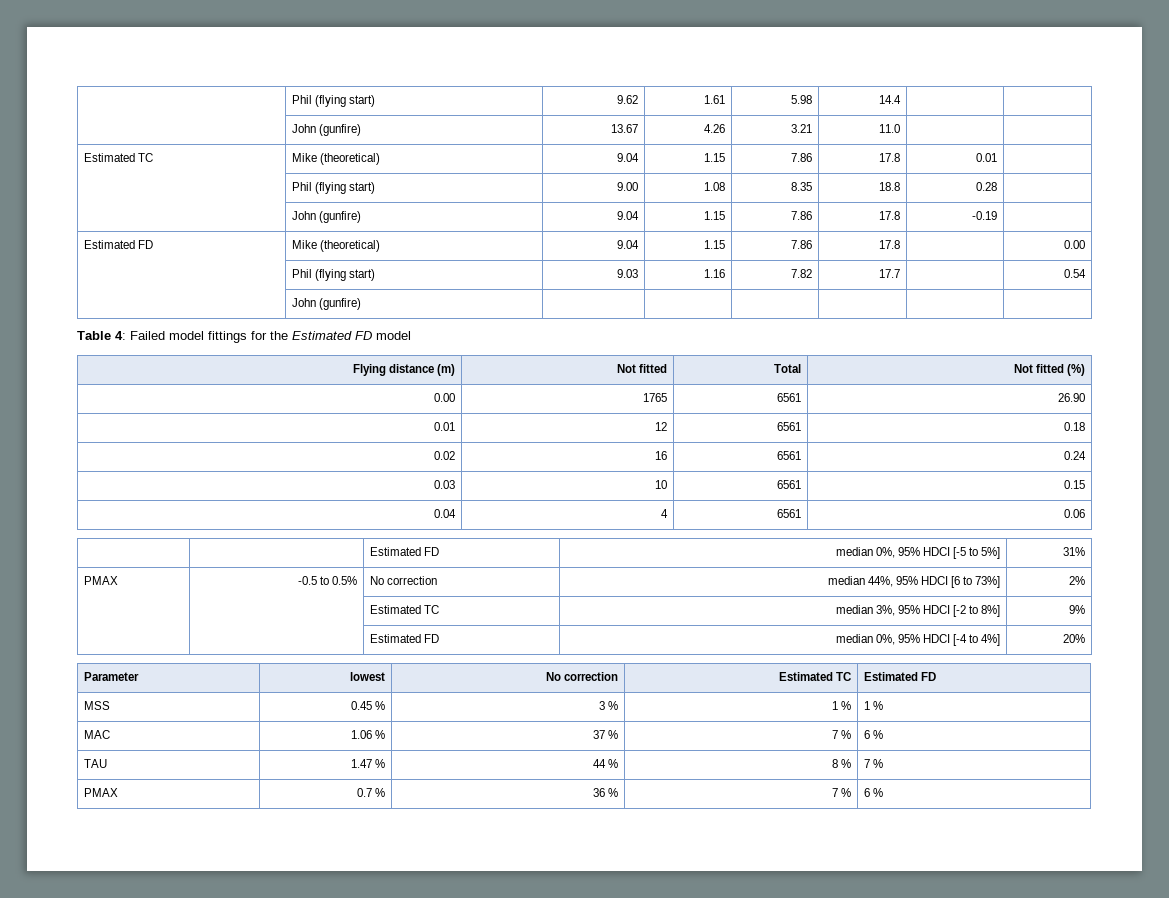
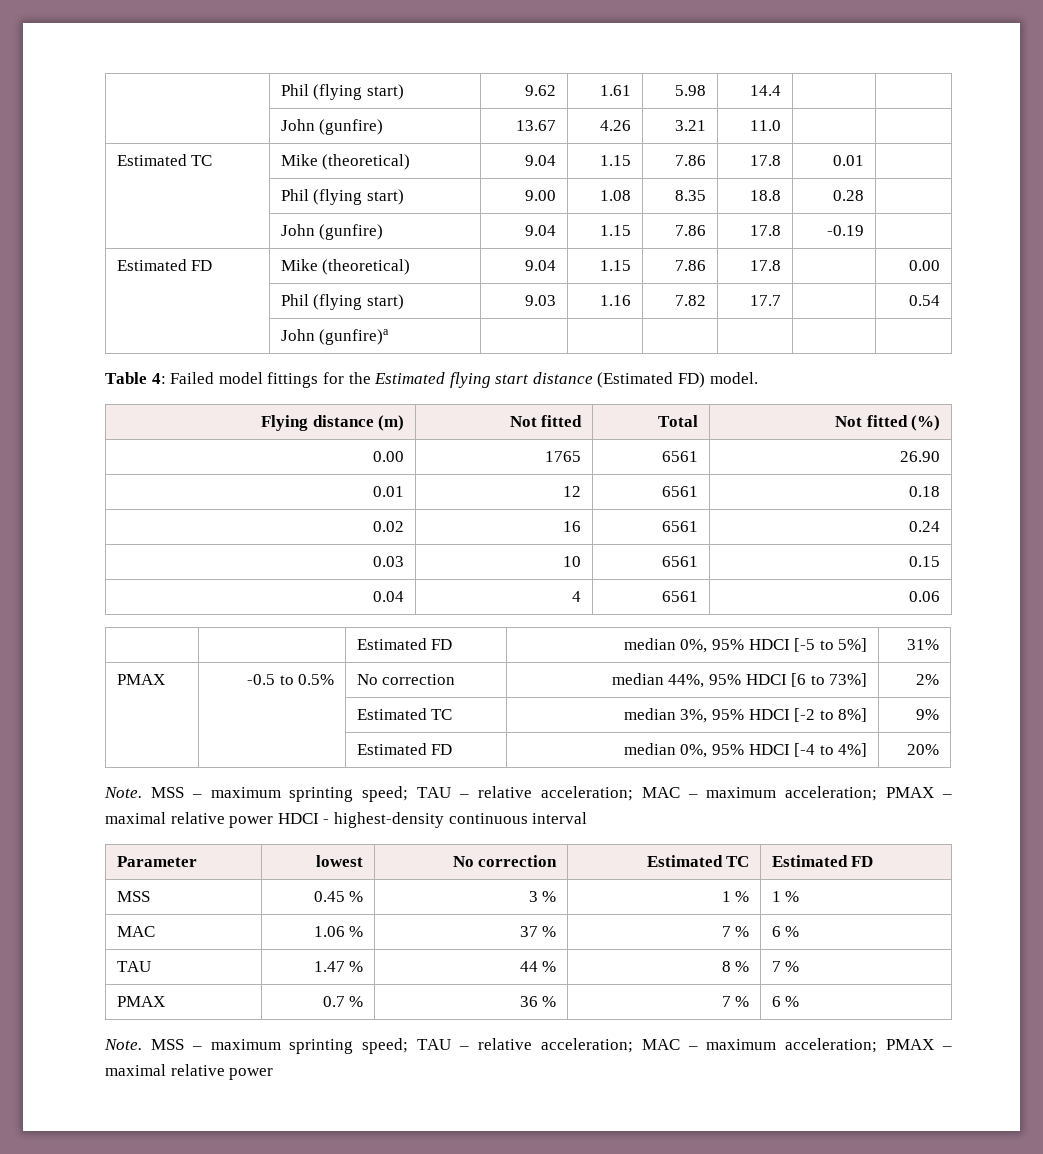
- | John (gunfire) | | | | | |
+ | John (gunfire)a | | | | | |
- Table 4: Failed model fittings for the Estimated FD model
+ Table 4: Failed model fittings for the Estimated flying start distance (Estimated FD) model.
+ Note. MSS – maximum sprinting speed; TAU – relative acceleration; MAC – maximum acceleration; PMAX – maximal relative power HDCI - highest-density continuous interval
  PMAX | 0.7 % | 36 % | 7 % | 6 %
+ Note. MSS – maximum sprinting speed; TAU – relative acceleration; MAC – maximum acceleration; PMAX – maximal relative power

